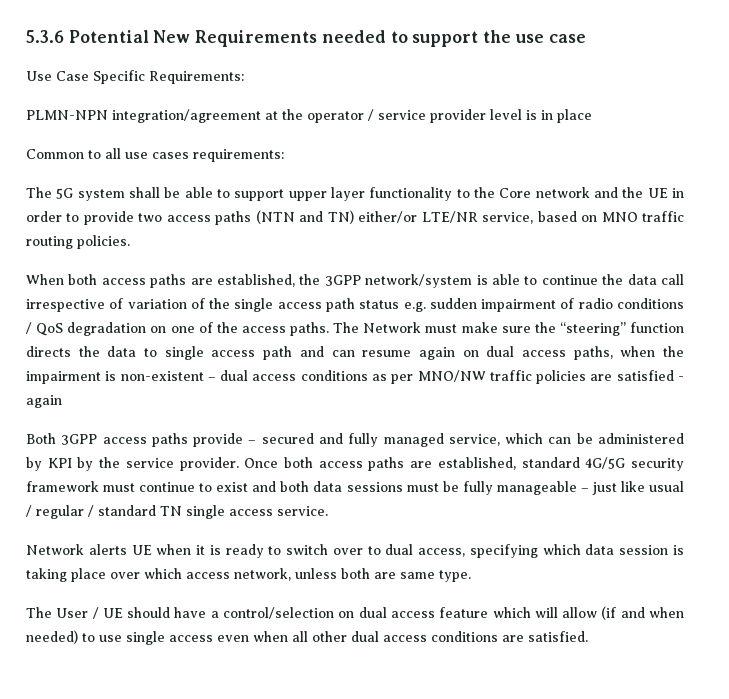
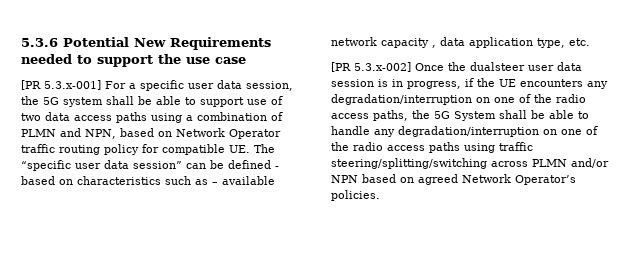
- Use Case Specific Requirements:
- PLMN-NPN integration/agreement at the operator / service provider level is in place
- Common to all use cases requirements:
- The 5G system shall be able to support upper layer functionality to the Core network and the UE in order to provide two access paths (NTN and TN) either/or LTE/NR service, based on MNO traffic routing policies.
- When both access paths are established, the 3GPP network/system is able to continue the data call irrespective of variation of the single access path status e.g. sudden impairment of radio conditions / QoS degradation on one of the access paths. The Network must make sure the “steering” function directs the data to single access path and can resume again on dual access paths, when the impairment is non-existent – dual access conditions as per MNO/NW traffic policies are satisfied - again
- Both 3GPP access paths provide – secured and fully managed service, which can be administered by KPI by the service provider. Once both access paths are established, standard 4G/5G security framework must continue to exist and both data sessions must be fully manageable – just like usual / regular / standard TN single access service.
- Network alerts UE when it is ready to switch over to dual access, specifying which data session is taking place over which access network, unless both are same type.
- The User / UE should have a control/selection on dual access feature which will allow (if and when needed) to use single access even when all other dual access conditions are satisfied.
+ [PR 5.3.x-001] For a specific user data session, the 5G system shall be able to support use of two data access paths using a combination of PLMN and NPN, based on Network Operator traffic routing policy for compatible UE. The “specific user data session” can be defined - based on characteristics such as – available network capacity , data application type, etc.
+ [PR 5.3.x-002] Once the dualsteer user data session is in progress, if the UE encounters any degradation/interruption on one of the radio access paths, the 5G System shall be able to handle any degradation/interruption on one of the radio access paths using traffic steering/splitting/switching across PLMN and/or NPN based on agreed Network Operator’s policies.

